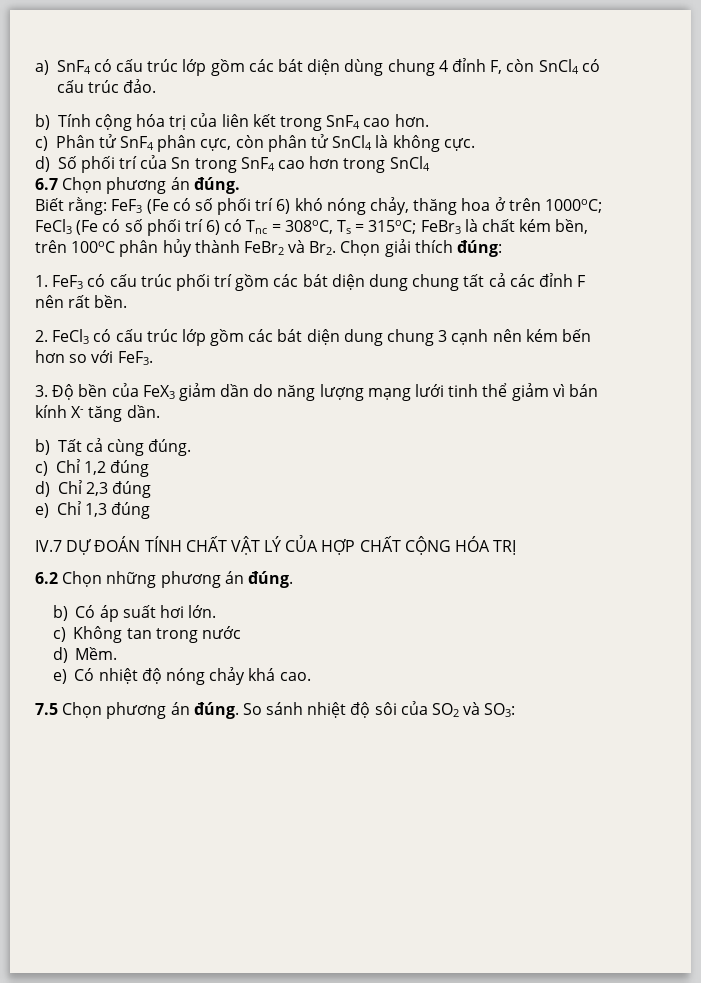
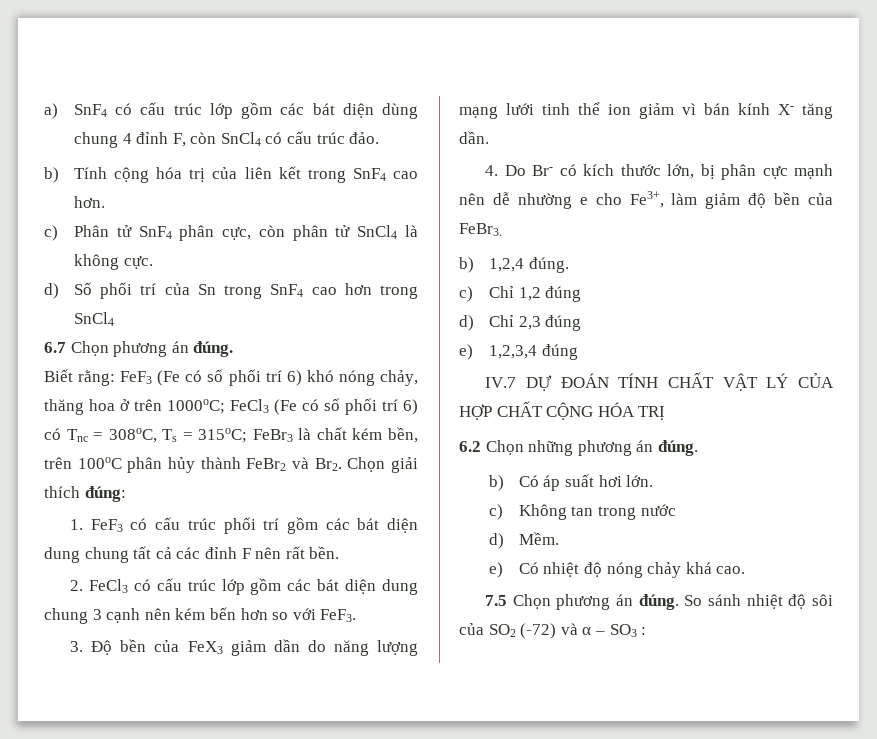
- 3. Độ bền của FeX3 giảm dần do năng lượng mạng lưới tinh thể giảm vì bán kính X- tăng dần.
+ 3. Độ bền của FeX3 giảm dần do năng lượng mạng lưới tinh thể ion giảm vì bán kính X- tăng dần.
- b) Tất cả cùng đúng.
+ 4. Do Br- có kích thước lớn, bị phân cực mạnh nên dễ nhường e cho Fe3+, làm giảm độ bền của FeBr3.
+ b) 1,2,4 đúng.
- e) Chỉ 1,3 đúng
+ e) 1,2,3,4 đúng
- So sánh nhiệt độ sôi của SO2 và SO3:
+ So sánh nhiệt độ sôi của SO2 (-72) và α – SO3 :

